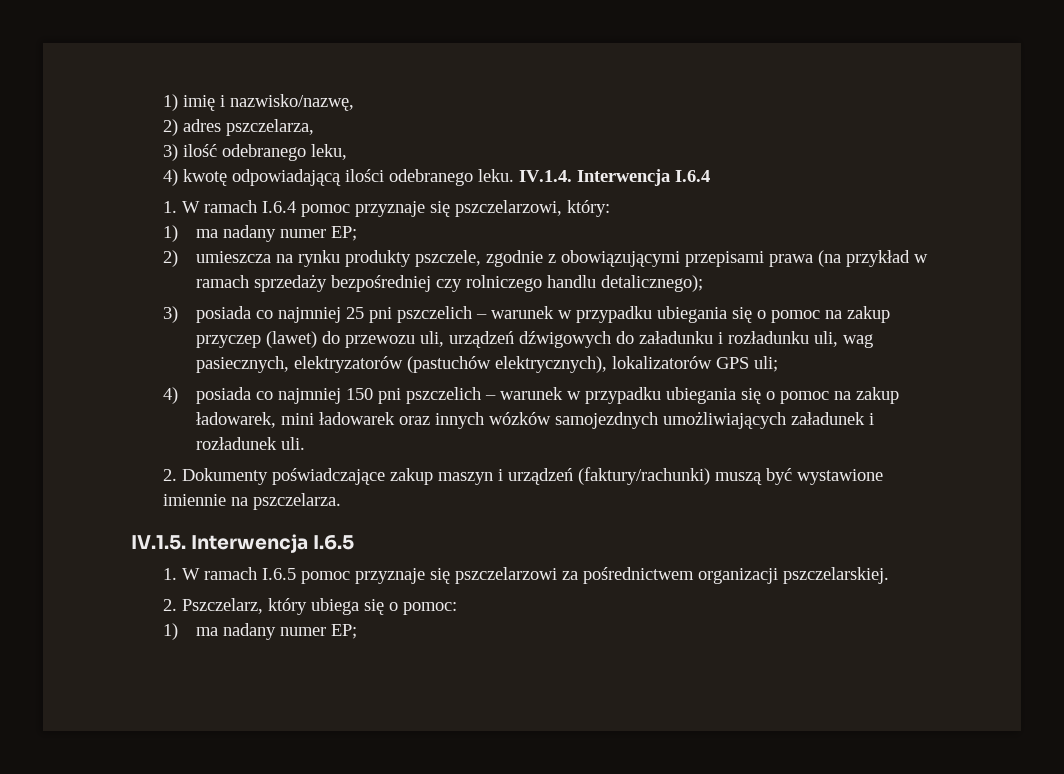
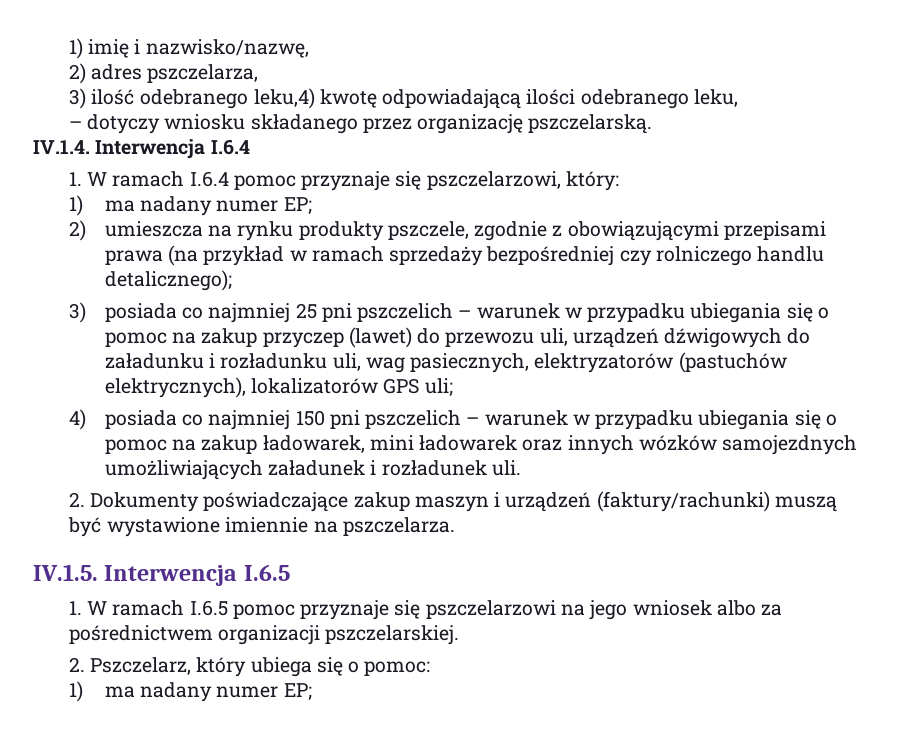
- 3) ilość odebranego leku,
- 4) kwotę odpowiadającą ilości odebranego leku. IV.1.4. Interwencja I.6.4
+ 3) ilość odebranego leku,4) kwotę odpowiadającą ilości odebranego leku,
+ – dotyczy wniosku składanego przez organizację pszczelarską.
+ IV.1.4. Interwencja I.6.4
- 1. W ramach I.6.5 pomoc przyznaje się pszczelarzowi za pośrednictwem organizacji pszczelarskiej.
+ 1. W ramach I.6.5 pomoc przyznaje się pszczelarzowi na jego wniosek albo za pośrednictwem organizacji pszczelarskiej.

